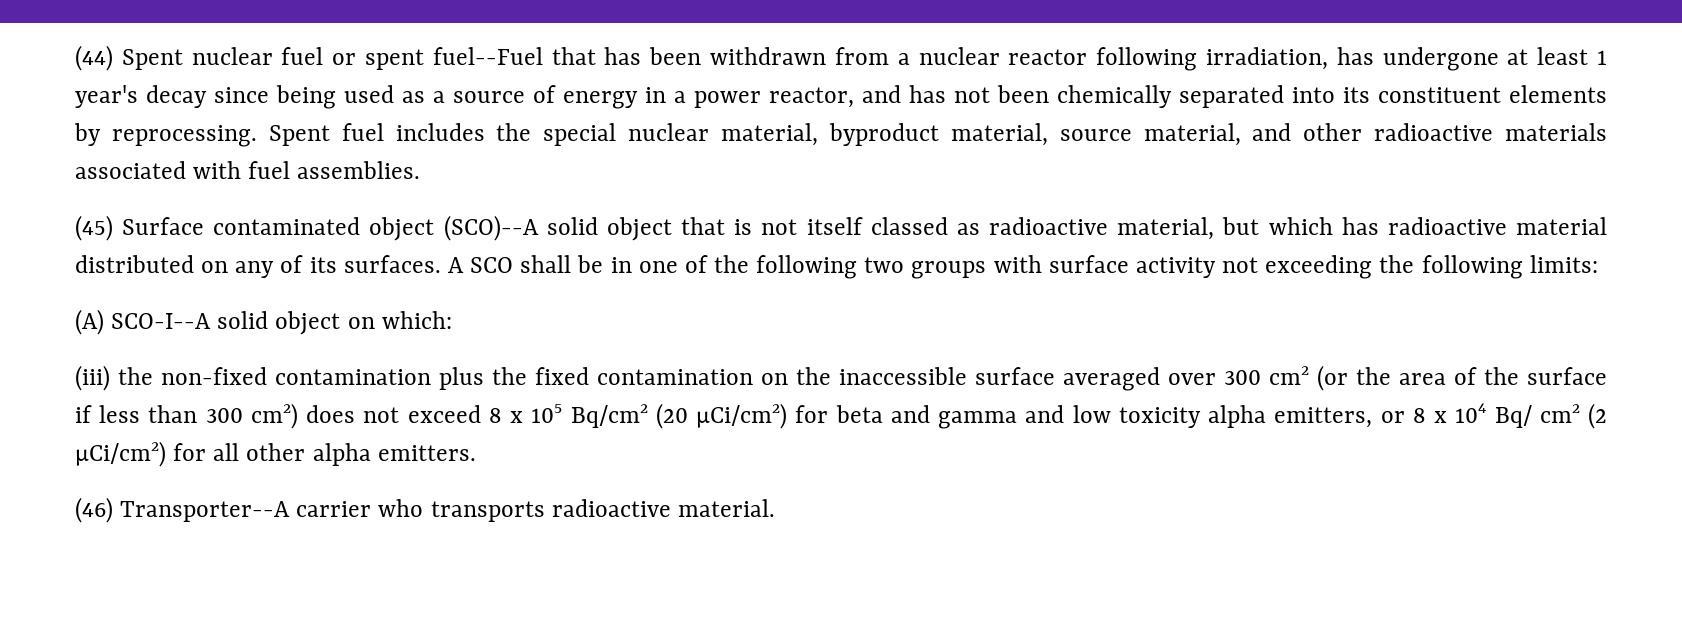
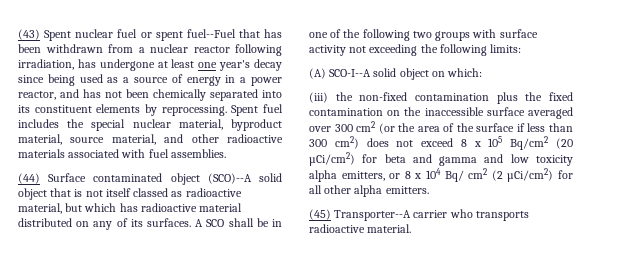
- (44) Spent nuclear fuel or spent fuel--Fuel that has been withdrawn from a nuclear reactor following irradiation, has undergone at least 1 year's decay since being used as a source of energy in a power reactor, and has not been chemically separated into its constituent elements by reprocessing.
+ (43) Spent nuclear fuel or spent fuel--Fuel that has been withdrawn from a nuclear reactor following irradiation, has undergone at least one year's decay since being used as a source of energy in a power reactor, and has not been chemically separated into its constituent elements by reprocessing.
- (45) Surface contaminated object (SCO)--A solid object that is not itself classed as radioactive material, but which has radioactive material distributed on any of its surfaces.
+ (44) Surface contaminated object (SCO)--A solid object that is not itself classed as radioactive material, but which has radioactive material distributed on any of its surfaces.
- (46) Transporter--A carrier who transports radioactive material.
+ (45) Transporter--A carrier who transports radioactive material.

